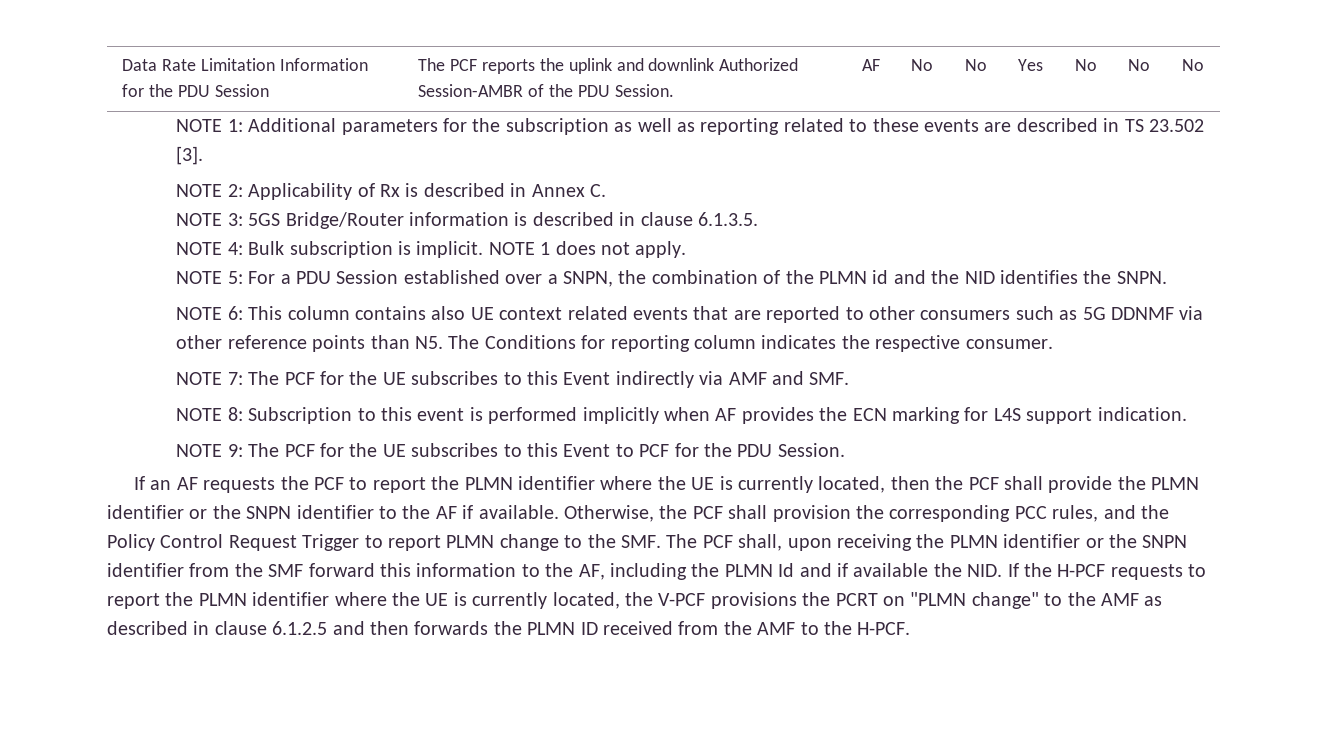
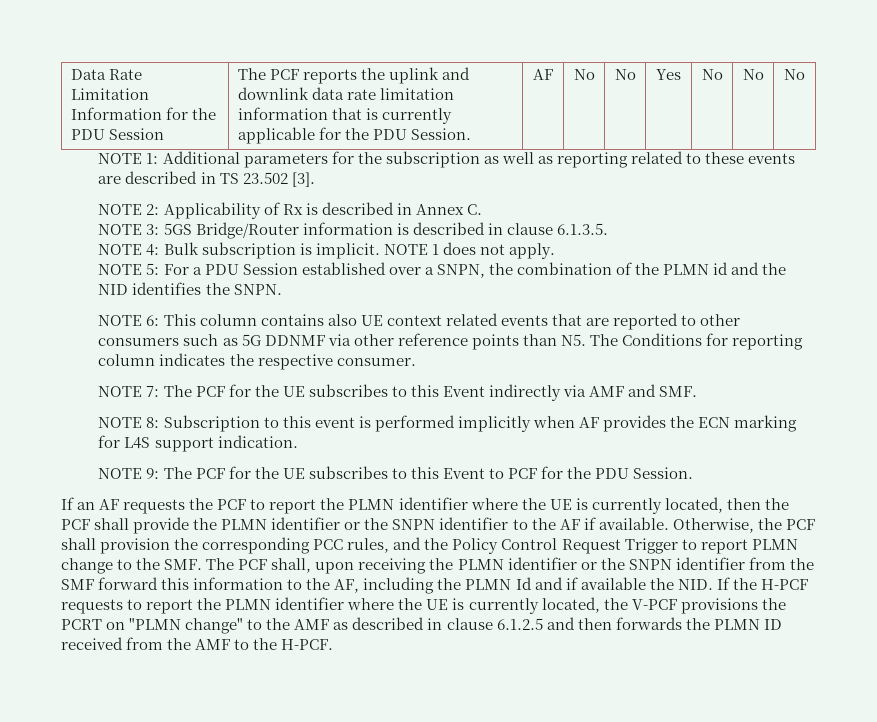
- Data Rate Limitation Information for the PDU Session | The PCF reports the uplink and downlink Authorized Session-AMBR of the PDU Session. | AF | No | No | Yes | No | No | No
+ Data Rate Limitation Information for the PDU Session | The PCF reports the uplink and downlink data rate limitation information that is currently applicable for the PDU Session. | AF | No | No | Yes | No | No | No

